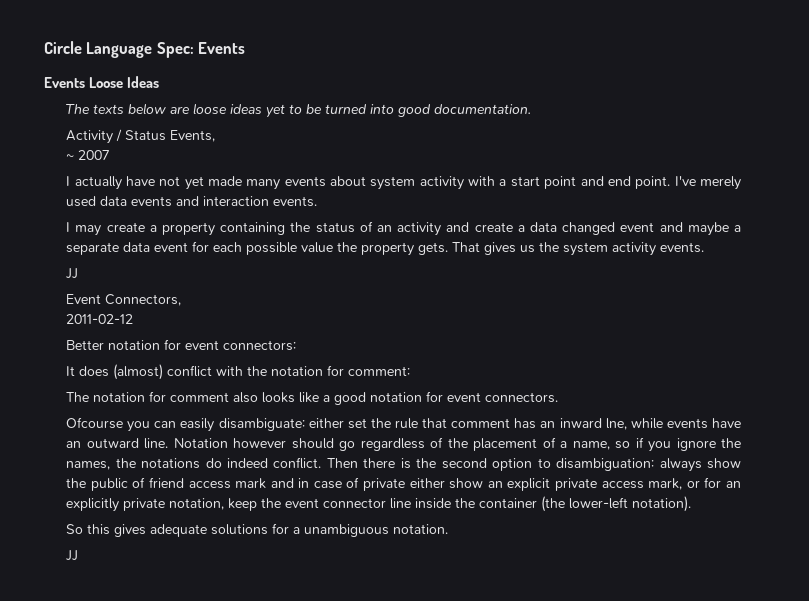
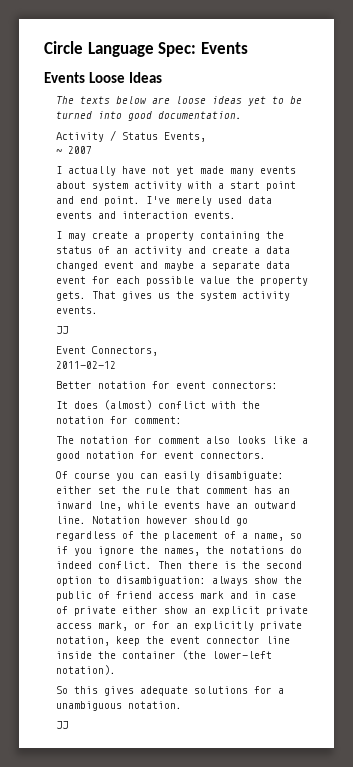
- Ofcourse you can easily disambiguate: either set the rule that comment has an inward lne, while events have an outward line.
+ Of course you can easily disambiguate: either set the rule that comment has an inward lne, while events have an outward line.

